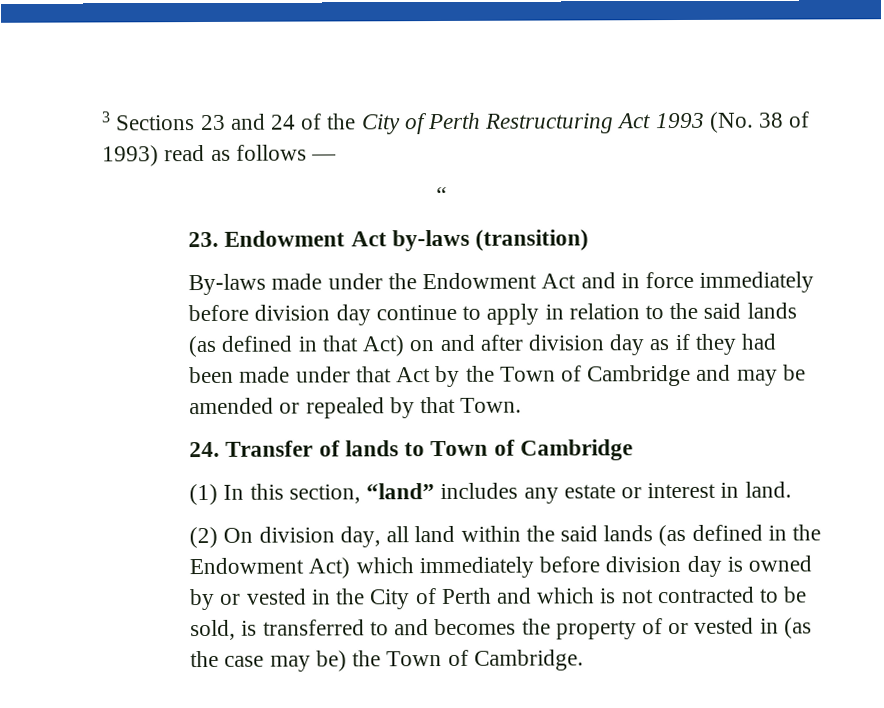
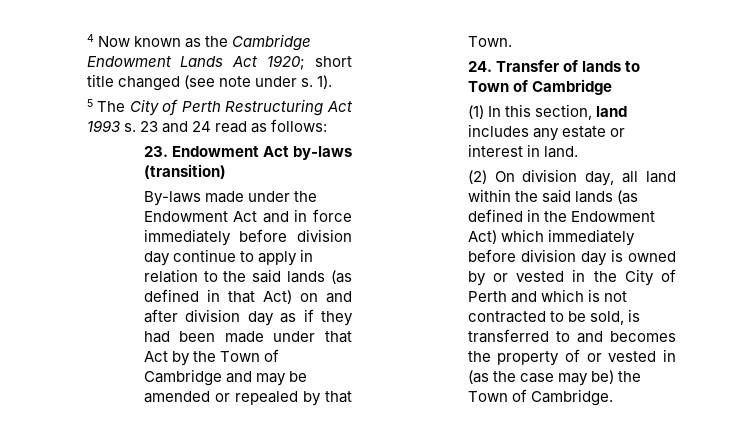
- 3 Sections 23 and 24 of the City of Perth Restructuring Act 1993 (No. 38 of 1993) read as follows —
- “
+ 4 Now known as the Cambridge Endowment Lands Act 1920; short title changed (see note under s. 1).
+ 5 The City of Perth Restructuring Act 1993 s. 23 and 24 read as follows:
- (1) In this section, “land” includes any estate or interest in land.
+ (1) In this section, land includes any estate or interest in land.

